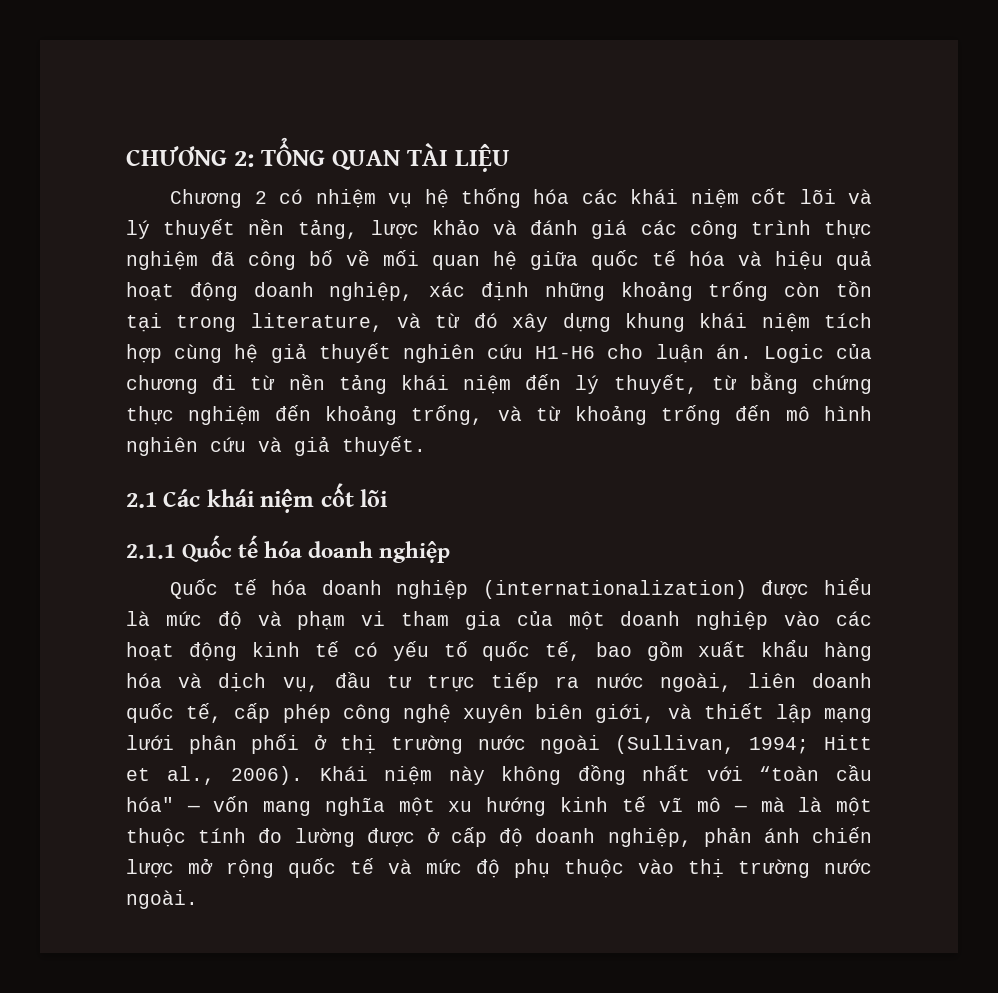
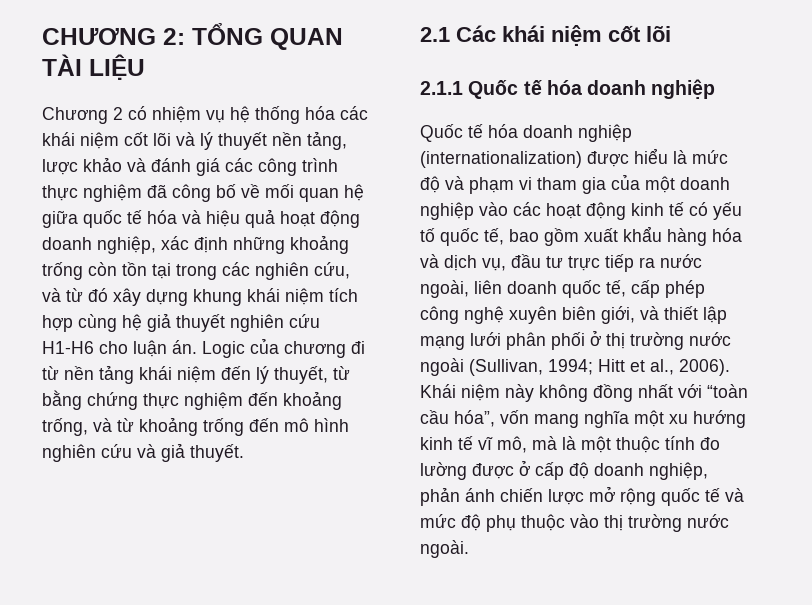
- Chương 2 có nhiệm vụ hệ thống hóa các khái niệm cốt lõi và lý thuyết nền tảng, lược khảo và đánh giá các công trình thực nghiệm đã công bố về mối quan hệ giữa quốc tế hóa và hiệu quả hoạt động doanh nghiệp, xác định những khoảng trống còn tồn tại trong literature, và từ đó xây dựng khung khái niệm tích hợp cùng hệ giả thuyết nghiên cứu H1-H6 cho luận án.
+ Chương 2 có nhiệm vụ hệ thống hóa các khái niệm cốt lõi và lý thuyết nền tảng, lược khảo và đánh giá các công trình thực nghiệm đã công bố về mối quan hệ giữa quốc tế hóa và hiệu quả hoạt động doanh nghiệp, xác định những khoảng trống còn tồn tại trong các nghiên cứu, và từ đó xây dựng khung khái niệm tích hợp cùng hệ giả thuyết nghiên cứu H1-H6 cho luận án.
- Khái niệm này không đồng nhất với “toàn cầu hóa" — vốn mang nghĩa một xu hướng kinh tế vĩ mô — mà là một thuộc tính đo lường được ở cấp độ doanh nghiệp, phản ánh chiến lược mở rộng quốc tế và mức độ phụ thuộc vào thị trường nước ngoài.
+ Khái niệm này không đồng nhất với “toàn cầu hóa”, vốn mang nghĩa một xu hướng kinh tế vĩ mô, mà là một thuộc tính đo lường được ở cấp độ doanh nghiệp, phản ánh chiến lược mở rộng quốc tế và mức độ phụ thuộc vào thị trường nước ngoài.

